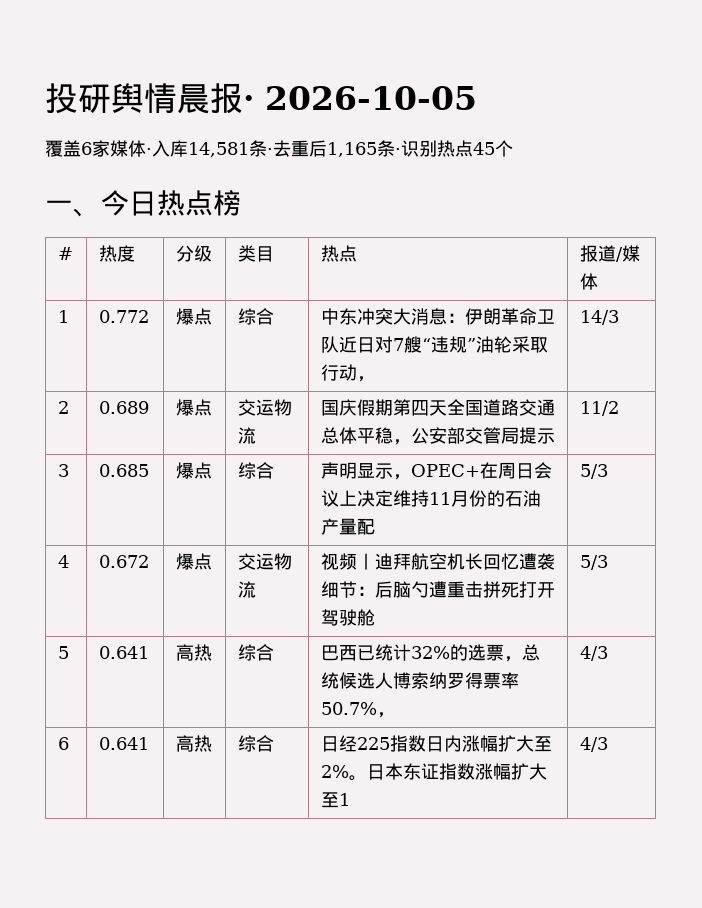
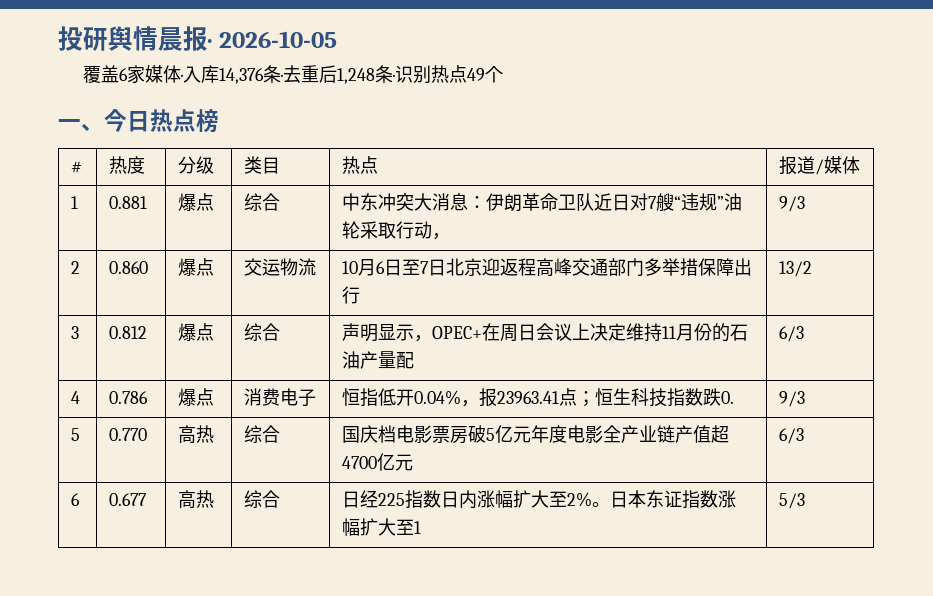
- 覆盖6家媒体·入库14,581条·去重后1,165条·识别热点45个
+ 覆盖6家媒体·入库14,376条·去重后1,248条·识别热点49个
- 1 | 0.772 | 爆点 | 综合 | 中东冲突大消息：伊朗革命卫队近日对7艘“违规”油轮采取行动， | 14/3
+ 1 | 0.881 | 爆点 | 综合 | 中东冲突大消息：伊朗革命卫队近日对7艘“违规”油轮采取行动， | 9/3
- 2 | 0.689 | 爆点 | 交运物流 | 国庆假期第四天全国道路交通总体平稳，公安部交管局提示 | 11/2
+ 2 | 0.860 | 爆点 | 交运物流 | 10月6日至7日北京迎返程高峰交通部门多举措保障出行 | 13/2
- 3 | 0.685 | 爆点 | 综合 | 声明显示，OPEC+在周日会议上决定维持11月份的石油产量配 | 5/3
+ 3 | 0.812 | 爆点 | 综合 | 声明显示，OPEC+在周日会议上决定维持11月份的石油产量配 | 6/3
- 4 | 0.672 | 爆点 | 交运物流 | 视频丨迪拜航空机长回忆遭袭细节：后脑勺遭重击拼死打开驾驶舱 | 5/3
+ 4 | 0.786 | 爆点 | 消费电子 | 恒指低开0.04%，报23963.41点；恒生科技指数跌0. | 9/3
- 5 | 0.641 | 高热 | 综合 | 巴西已统计32%的选票，总统候选人博索纳罗得票率50.7%， | 4/3
+ 5 | 0.770 | 高热 | 综合 | 国庆档电影票房破5亿元年度电影全产业链产值超4700亿元 | 6/3
- 6 | 0.641 | 高热 | 综合 | 日经225指数日内涨幅扩大至2%。日本东证指数涨幅扩大至1 | 4/3
+ 6 | 0.677 | 高热 | 综合 | 日经225指数日内涨幅扩大至2%。日本东证指数涨幅扩大至1 | 5/3

